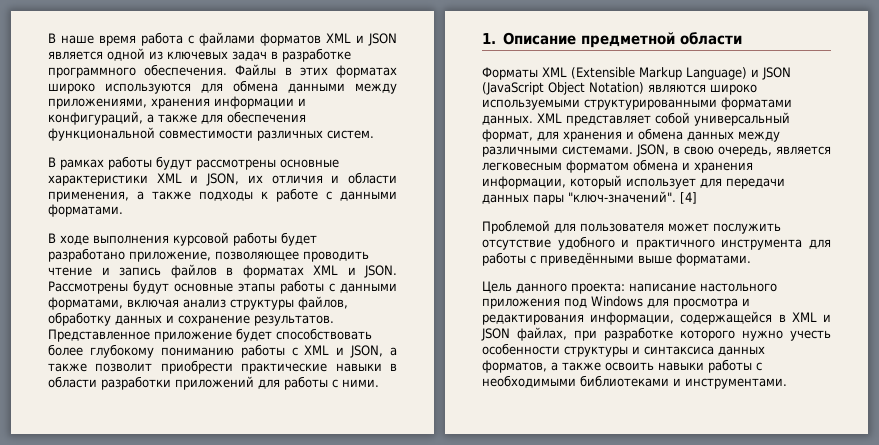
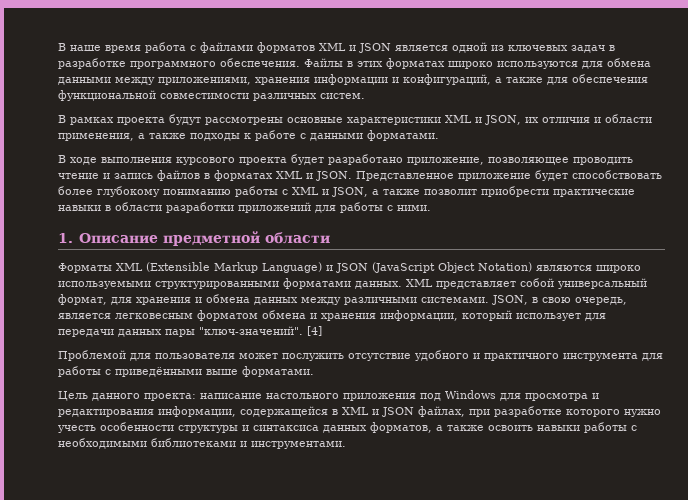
- В рамках работы будут рассмотрены основные характеристики XML и JSON, их отличия и области применения, а также подходы к работе с данными форматами.
+ В рамках проекта будут рассмотрены основные характеристики XML и JSON, их отличия и области применения, а также подходы к работе с данными форматами.
- В ходе выполнения курсовой работы будет разработано приложение, позволяющее проводить чтение и запись файлов в форматах XML и JSON.
+ В ходе выполнения курсового проекта будет разработано приложение, позволяющее проводить чтение и запись файлов в форматах XML и JSON.
- Рассмотрены будут основные этапы работы с данными форматами, включая анализ структуры файлов, обработку данных и сохранение результатов.

